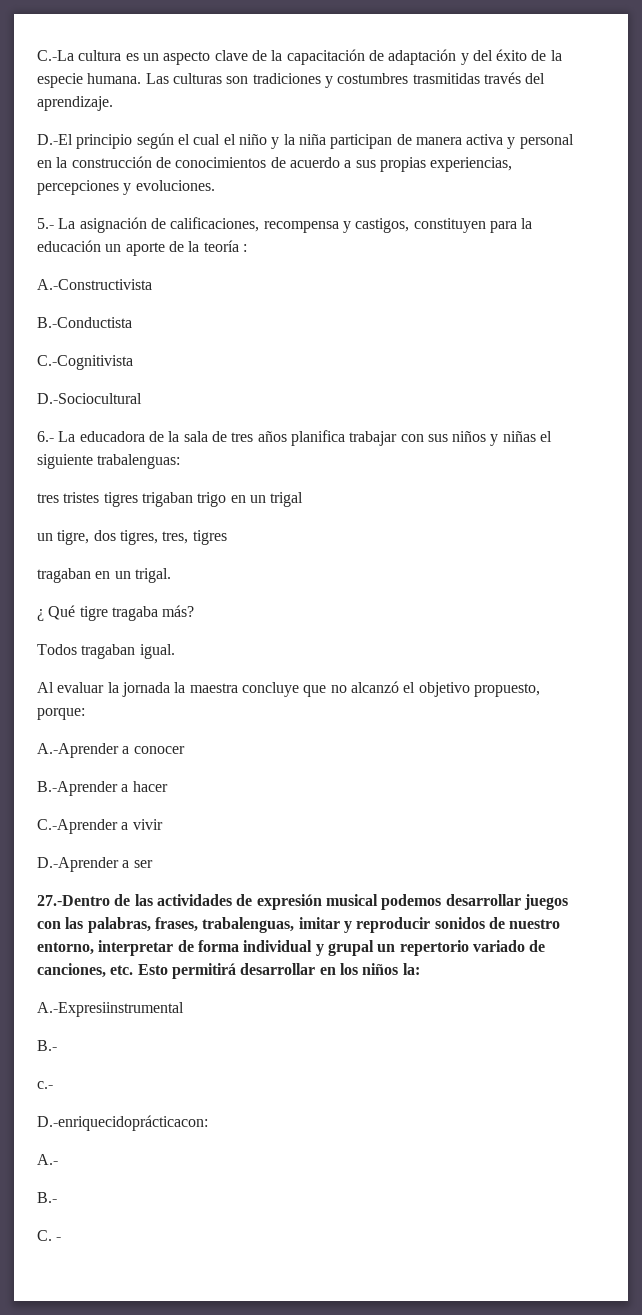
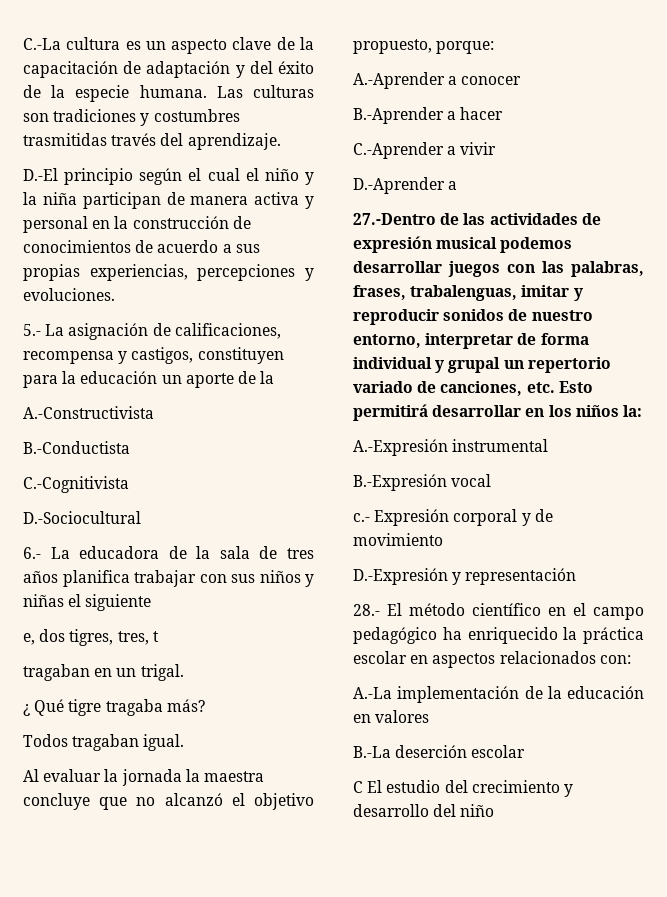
- 5.- La asignación de calificaciones, recompensa y castigos, constituyen para la educación un aporte de la teoría :
+ 5.- La asignación de calificaciones, recompensa y castigos, constituyen para la educación un aporte de la
- 6.- La educadora de la sala de tres años planifica trabajar con sus niños y niñas el siguiente trabalenguas:
- tres tristes tigres trigaban trigo en un trigal
- un tigre, dos tigres, tres, tigres
+ 6.- La educadora de la sala de tres años planifica trabajar con sus niños y niñas el siguiente
+ e, dos tigres, tres, t
- D.-Aprender a ser
+ D.-Aprender a
- A.-Expresiinstrumental
- B.-
- c.-
- D.-enriquecidoprácticacon:
- A.-
- B.-
- C. -
+ A.-Expresión instrumental
+ B.-Expresión vocal
+ c.- Expresión corporal y de movimiento
+ D.-Expresión y representación
+ 28.- El método científico en el campo pedagógico ha enriquecido la práctica escolar en aspectos relacionados con:
+ A.-La implementación de la educación en valores
+ B.-La deserción escolar
+ C El estudio del crecimiento y desarrollo del niño

